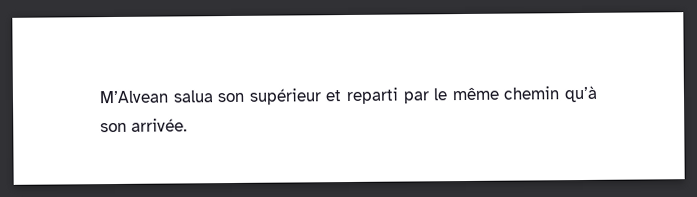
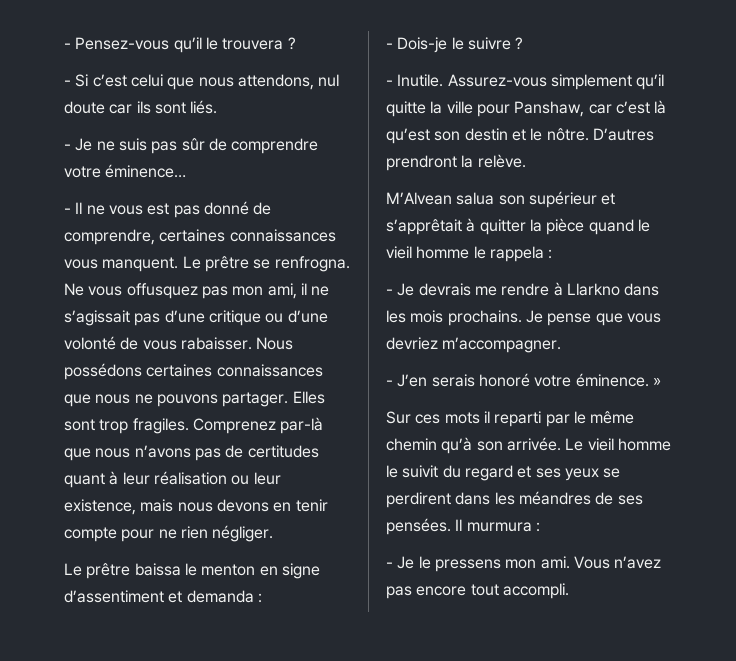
+ - Pensez-vous qu’il le trouvera ?
+ - Si c’est celui que nous attendons, nul doute car ils sont liés.
+ - Je ne suis pas sûr de comprendre votre éminence…
+ - Il ne vous est pas donné de comprendre, certaines connaissances vous manquent. Le prêtre se renfrogna. Ne vous offusquez pas mon ami, il ne s’agissait pas d’une critique ou d’une volonté de vous rabaisser. Nous possédons certaines connaissances que nous ne pouvons partager. Elles sont trop fragiles. Comprenez par-là que nous n’avons pas de certitudes quant à leur réalisation ou leur existence, mais nous devons en tenir compte pour ne rien négliger.
+ Le prêtre baissa le menton en signe d’assentiment et demanda :
+ - Dois-je le suivre ?
+ - Inutile. Assurez-vous simplement qu’il quitte la ville pour Panshaw, car c’est là qu’est son destin et le nôtre. D’autres prendront la relève.
- M’Alvean salua son supérieur et reparti par le même chemin qu’à son arrivée.
+ M’Alvean salua son supérieur et s’apprêtait à quitter la pièce quand le vieil homme le rappela :
+ - Je devrais me rendre à Llarkno dans les mois prochains. Je pense que vous devriez m’accompagner.
+ - J’en serais honoré votre éminence. »
+ Sur ces mots il reparti par le même chemin qu’à son arrivée.
+ Le vieil homme le suivit du regard et ses yeux se perdirent dans les méandres de ses pensées. Il murmura :
+ - Je le pressens mon ami. Vous n’avez pas encore tout accompli.

